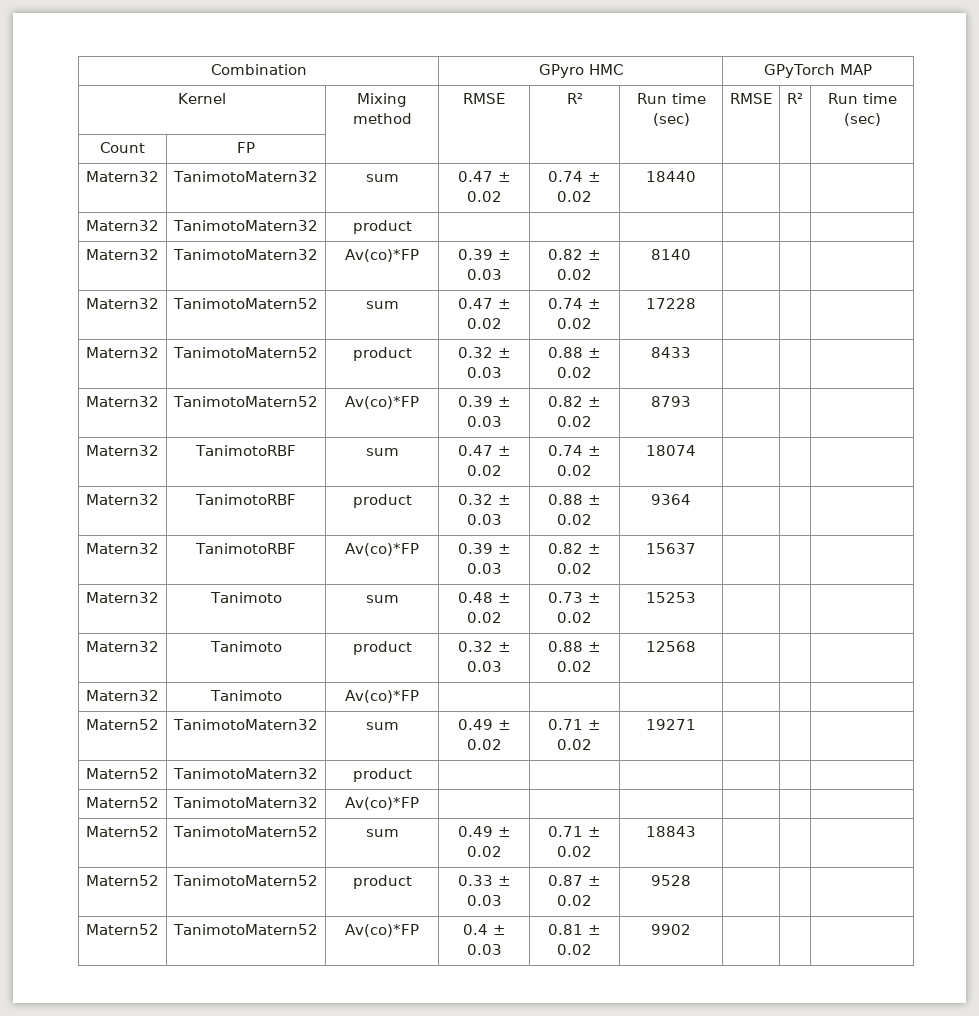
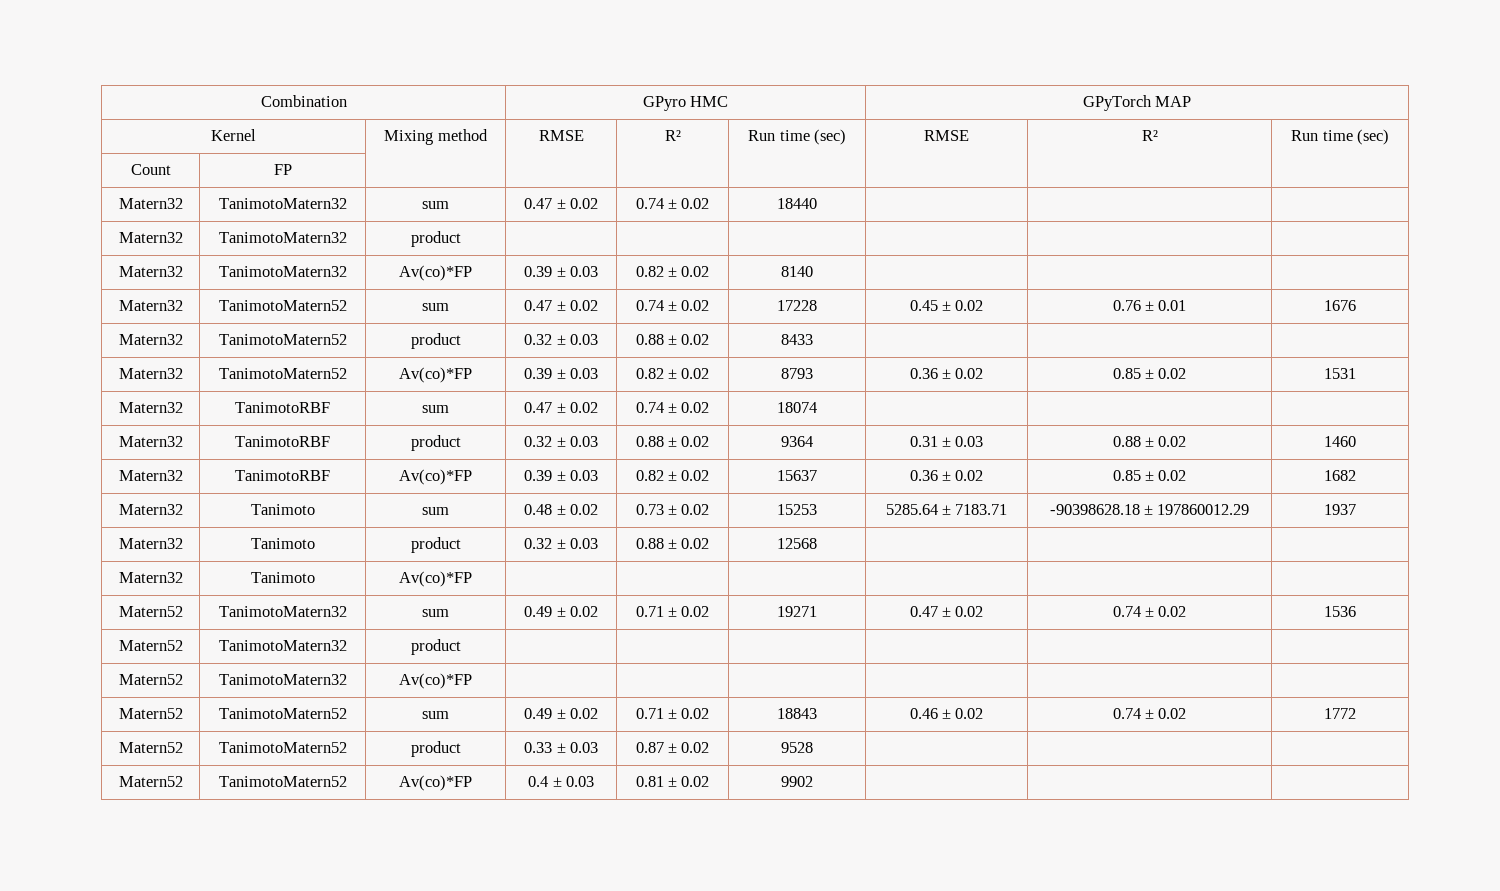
- Matern32 | TanimotoMatern52 | sum | 0.47 ± 0.02 | 0.74 ± 0.02 | 17228 | | |
+ Matern32 | TanimotoMatern52 | sum | 0.47 ± 0.02 | 0.74 ± 0.02 | 17228 | 0.45 ± 0.02 | 0.76 ± 0.01 | 1676
- Matern32 | TanimotoMatern52 | Av(co)*FP | 0.39 ± 0.03 | 0.82 ± 0.02 | 8793 | | |
+ Matern32 | TanimotoMatern52 | Av(co)*FP | 0.39 ± 0.03 | 0.82 ± 0.02 | 8793 | 0.36 ± 0.02 | 0.85 ± 0.02 | 1531
- Matern32 | TanimotoRBF | product | 0.32 ± 0.03 | 0.88 ± 0.02 | 9364 | | |
+ Matern32 | TanimotoRBF | product | 0.32 ± 0.03 | 0.88 ± 0.02 | 9364 | 0.31 ± 0.03 | 0.88 ± 0.02 | 1460
- Matern32 | TanimotoRBF | Av(co)*FP | 0.39 ± 0.03 | 0.82 ± 0.02 | 15637 | | |
+ Matern32 | TanimotoRBF | Av(co)*FP | 0.39 ± 0.03 | 0.82 ± 0.02 | 15637 | 0.36 ± 0.02 | 0.85 ± 0.02 | 1682
- Matern32 | Tanimoto | sum | 0.48 ± 0.02 | 0.73 ± 0.02 | 15253 | | |
+ Matern32 | Tanimoto | sum | 0.48 ± 0.02 | 0.73 ± 0.02 | 15253 | 5285.64 ± 7183.71 | -90398628.18 ± 197860012.29 | 1937
- Matern52 | TanimotoMatern32 | sum | 0.49 ± 0.02 | 0.71 ± 0.02 | 19271 | | |
+ Matern52 | TanimotoMatern32 | sum | 0.49 ± 0.02 | 0.71 ± 0.02 | 19271 | 0.47 ± 0.02 | 0.74 ± 0.02 | 1536
- Matern52 | TanimotoMatern52 | sum | 0.49 ± 0.02 | 0.71 ± 0.02 | 18843 | | |
+ Matern52 | TanimotoMatern52 | sum | 0.49 ± 0.02 | 0.71 ± 0.02 | 18843 | 0.46 ± 0.02 | 0.74 ± 0.02 | 1772

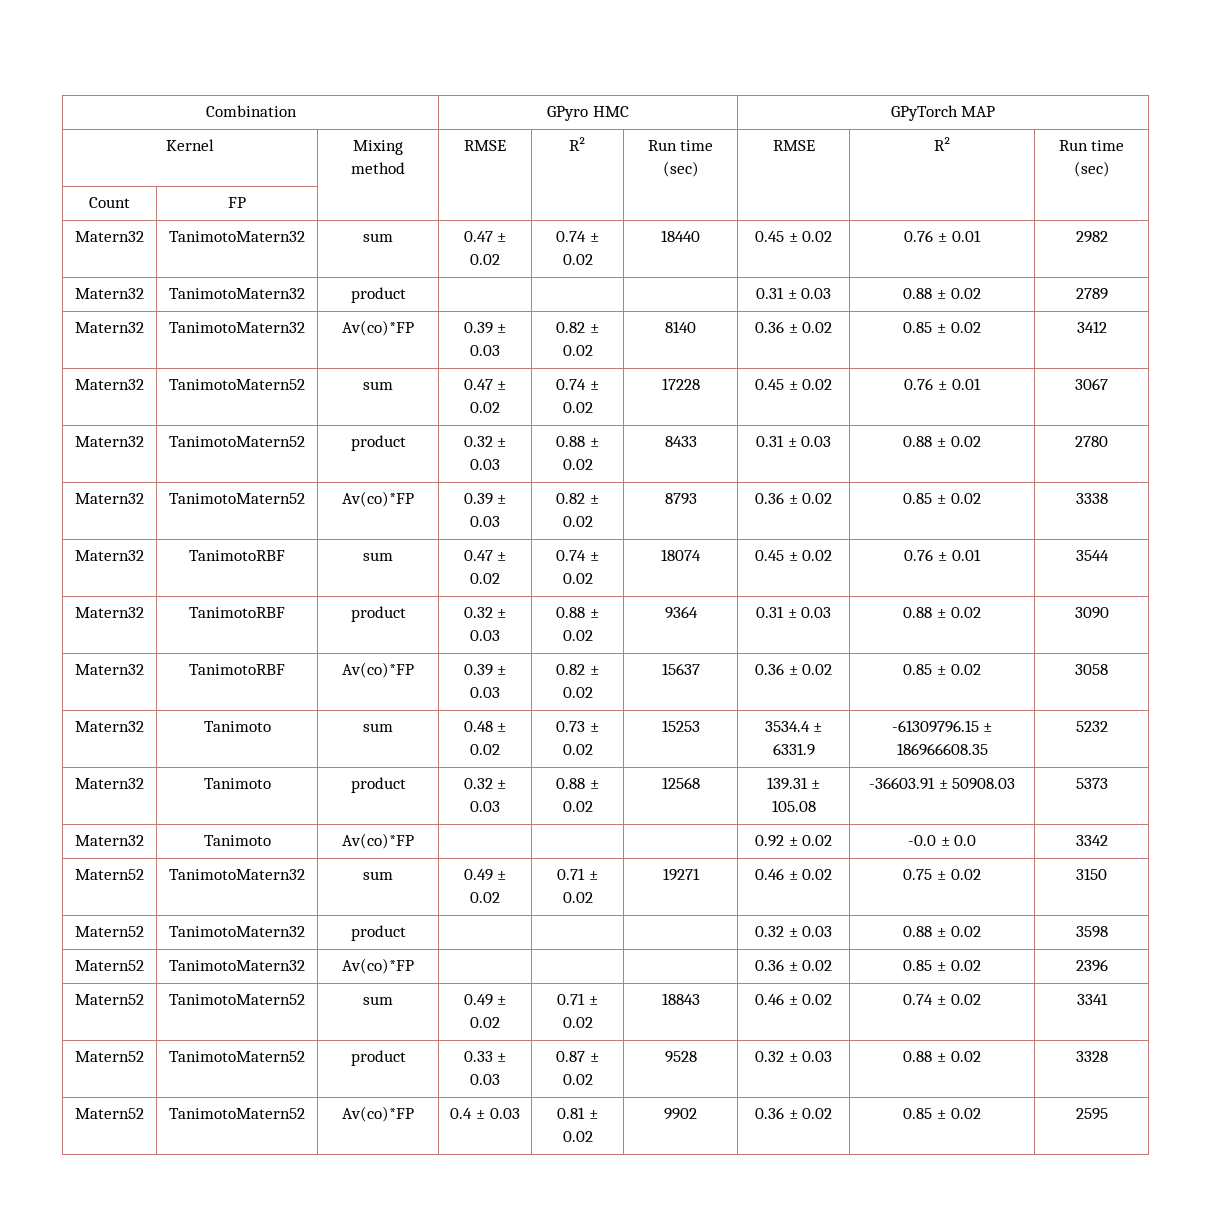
- Matern32 | TanimotoMatern32 | sum | 0.47 ± 0.02 | 0.74 ± 0.02 | 18440 | | |
- Matern32 | TanimotoMatern32 | product | | | | | |
+ Matern32 | TanimotoMatern32 | sum | 0.47 ± 0.02 | 0.74 ± 0.02 | 18440 | 0.45 ± 0.02 | 0.76 ± 0.01 | 2982
+ Matern32 | TanimotoMatern32 | product | | | | 0.31 ± 0.03 | 0.88 ± 0.02 | 2789
- Matern32 | TanimotoMatern32 | Av(co)*FP | 0.39 ± 0.03 | 0.82 ± 0.02 | 8140 | | |
+ Matern32 | TanimotoMatern32 | Av(co)*FP | 0.39 ± 0.03 | 0.82 ± 0.02 | 8140 | 0.36 ± 0.02 | 0.85 ± 0.02 | 3412
- Matern32 | TanimotoMatern52 | sum | 0.47 ± 0.02 | 0.74 ± 0.02 | 17228 | 0.45 ± 0.02 | 0.76 ± 0.01 | 1676
+ Matern32 | TanimotoMatern52 | sum | 0.47 ± 0.02 | 0.74 ± 0.02 | 17228 | 0.45 ± 0.02 | 0.76 ± 0.01 | 3067
- Matern32 | TanimotoMatern52 | product | 0.32 ± 0.03 | 0.88 ± 0.02 | 8433 | | |
+ Matern32 | TanimotoMatern52 | product | 0.32 ± 0.03 | 0.88 ± 0.02 | 8433 | 0.31 ± 0.03 | 0.88 ± 0.02 | 2780
- Matern32 | TanimotoMatern52 | Av(co)*FP | 0.39 ± 0.03 | 0.82 ± 0.02 | 8793 | 0.36 ± 0.02 | 0.85 ± 0.02 | 1531
+ Matern32 | TanimotoMatern52 | Av(co)*FP | 0.39 ± 0.03 | 0.82 ± 0.02 | 8793 | 0.36 ± 0.02 | 0.85 ± 0.02 | 3338
- Matern32 | TanimotoRBF | sum | 0.47 ± 0.02 | 0.74 ± 0.02 | 18074 | | |
+ Matern32 | TanimotoRBF | sum | 0.47 ± 0.02 | 0.74 ± 0.02 | 18074 | 0.45 ± 0.02 | 0.76 ± 0.01 | 3544
- Matern32 | TanimotoRBF | product | 0.32 ± 0.03 | 0.88 ± 0.02 | 9364 | 0.31 ± 0.03 | 0.88 ± 0.02 | 1460
+ Matern32 | TanimotoRBF | product | 0.32 ± 0.03 | 0.88 ± 0.02 | 9364 | 0.31 ± 0.03 | 0.88 ± 0.02 | 3090
- Matern32 | TanimotoRBF | Av(co)*FP | 0.39 ± 0.03 | 0.82 ± 0.02 | 15637 | 0.36 ± 0.02 | 0.85 ± 0.02 | 1682
+ Matern32 | TanimotoRBF | Av(co)*FP | 0.39 ± 0.03 | 0.82 ± 0.02 | 15637 | 0.36 ± 0.02 | 0.85 ± 0.02 | 3058
- Matern32 | Tanimoto | sum | 0.48 ± 0.02 | 0.73 ± 0.02 | 15253 | 5285.64 ± 7183.71 | -90398628.18 ± 197860012.29 | 1937
+ Matern32 | Tanimoto | sum | 0.48 ± 0.02 | 0.73 ± 0.02 | 15253 | 3534.4 ± 6331.9 | -61309796.15 ± 186966608.35 | 5232
- Matern32 | Tanimoto | product | 0.32 ± 0.03 | 0.88 ± 0.02 | 12568 | | |
- Matern32 | Tanimoto | Av(co)*FP | | | | | |
+ Matern32 | Tanimoto | product | 0.32 ± 0.03 | 0.88 ± 0.02 | 12568 | 139.31 ± 105.08 | -36603.91 ± 50908.03 | 5373
+ Matern32 | Tanimoto | Av(co)*FP | | | | 0.92 ± 0.02 | -0.0 ± 0.0 | 3342
- Matern52 | TanimotoMatern32 | sum | 0.49 ± 0.02 | 0.71 ± 0.02 | 19271 | 0.47 ± 0.02 | 0.74 ± 0.02 | 1536
+ Matern52 | TanimotoMatern32 | sum | 0.49 ± 0.02 | 0.71 ± 0.02 | 19271 | 0.46 ± 0.02 | 0.75 ± 0.02 | 3150
- Matern52 | TanimotoMatern32 | product | | | | | |
- Matern52 | TanimotoMatern32 | Av(co)*FP | | | | | |
+ Matern52 | TanimotoMatern32 | product | | | | 0.32 ± 0.03 | 0.88 ± 0.02 | 3598
+ Matern52 | TanimotoMatern32 | Av(co)*FP | | | | 0.36 ± 0.02 | 0.85 ± 0.02 | 2396
- Matern52 | TanimotoMatern52 | sum | 0.49 ± 0.02 | 0.71 ± 0.02 | 18843 | 0.46 ± 0.02 | 0.74 ± 0.02 | 1772
+ Matern52 | TanimotoMatern52 | sum | 0.49 ± 0.02 | 0.71 ± 0.02 | 18843 | 0.46 ± 0.02 | 0.74 ± 0.02 | 3341
- Matern52 | TanimotoMatern52 | product | 0.33 ± 0.03 | 0.87 ± 0.02 | 9528 | | |
+ Matern52 | TanimotoMatern52 | product | 0.33 ± 0.03 | 0.87 ± 0.02 | 9528 | 0.32 ± 0.03 | 0.88 ± 0.02 | 3328
- Matern52 | TanimotoMatern52 | Av(co)*FP | 0.4 ± 0.03 | 0.81 ± 0.02 | 9902 | | |
+ Matern52 | TanimotoMatern52 | Av(co)*FP | 0.4 ± 0.03 | 0.81 ± 0.02 | 9902 | 0.36 ± 0.02 | 0.85 ± 0.02 | 2595

